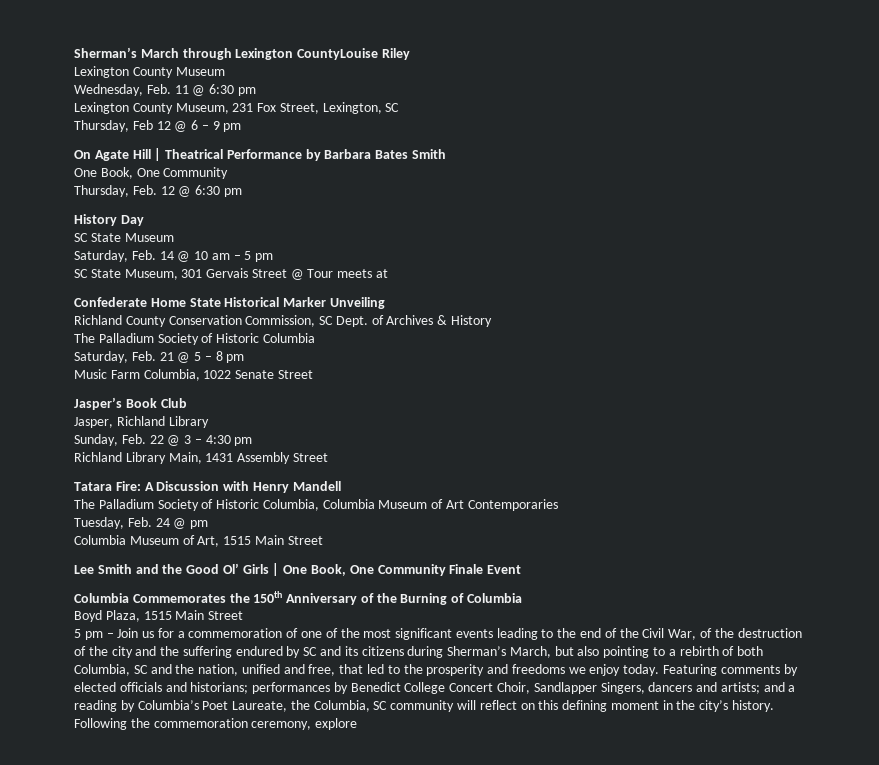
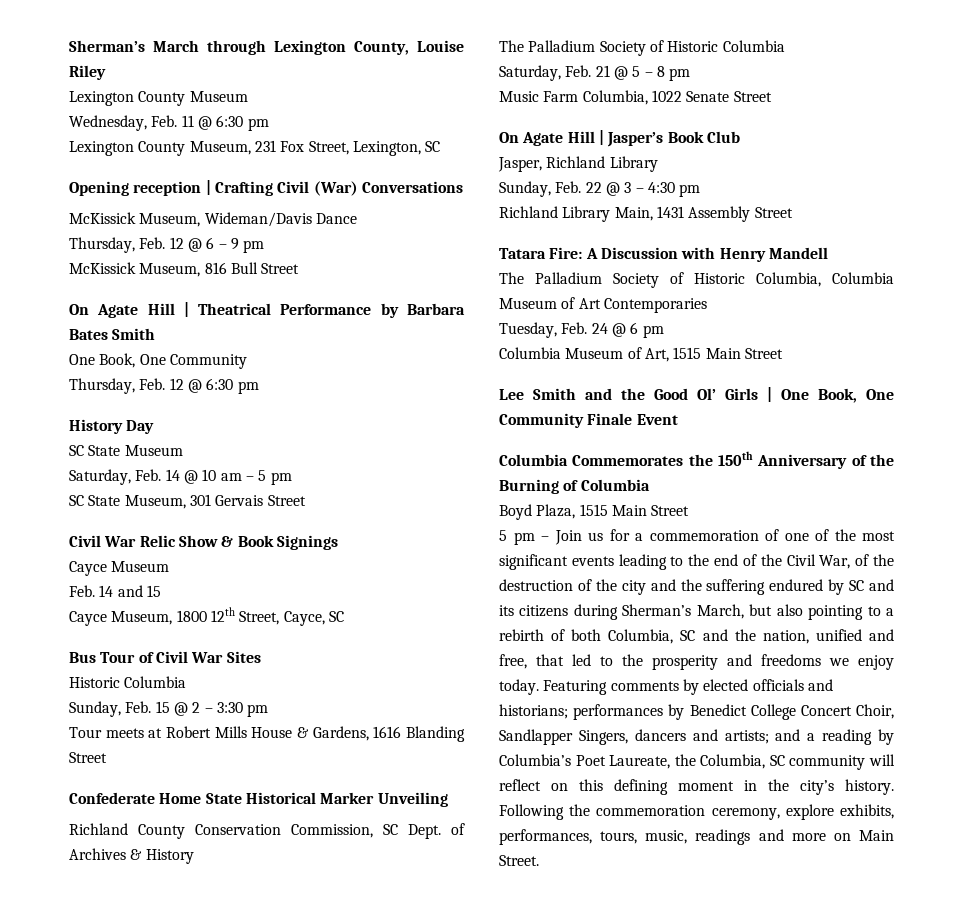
- Sherman’s March through Lexington CountyLouise Riley
+ Sherman’s March through Lexington County, Louise Riley
- Thursday, Feb 12 @ 6 – 9 pm
+ Opening reception | Crafting Civil (War) Conversations
+ McKissick Museum, Wideman/Davis Dance
+ Thursday, Feb. 12 @ 6 – 9 pm
+ McKissick Museum, 816 Bull Street
- SC State Museum, 301 Gervais Street @ Tour meets at
+ SC State Museum, 301 Gervais Street
+ Civil War Relic Show & Book Signings
+ Cayce Museum
+ Feb. 14 and 15
+ Cayce Museum, 1800 12th Street, Cayce, SC
+ Bus Tour of Civil War Sites
+ Historic Columbia
+ Sunday, Feb. 15 @ 2 – 3:30 pm
+ Tour meets at Robert Mills House & Gardens, 1616 Blanding Street
- Jasper’s Book Club
+ On Agate Hill | Jasper’s Book Club
- Tuesday, Feb. 24 @ pm
+ Tuesday, Feb. 24 @ 6 pm
- Following the commemoration ceremony, explore
+ Following the commemoration ceremony, explore exhibits, performances, tours, music, readings and more on Main Street.

